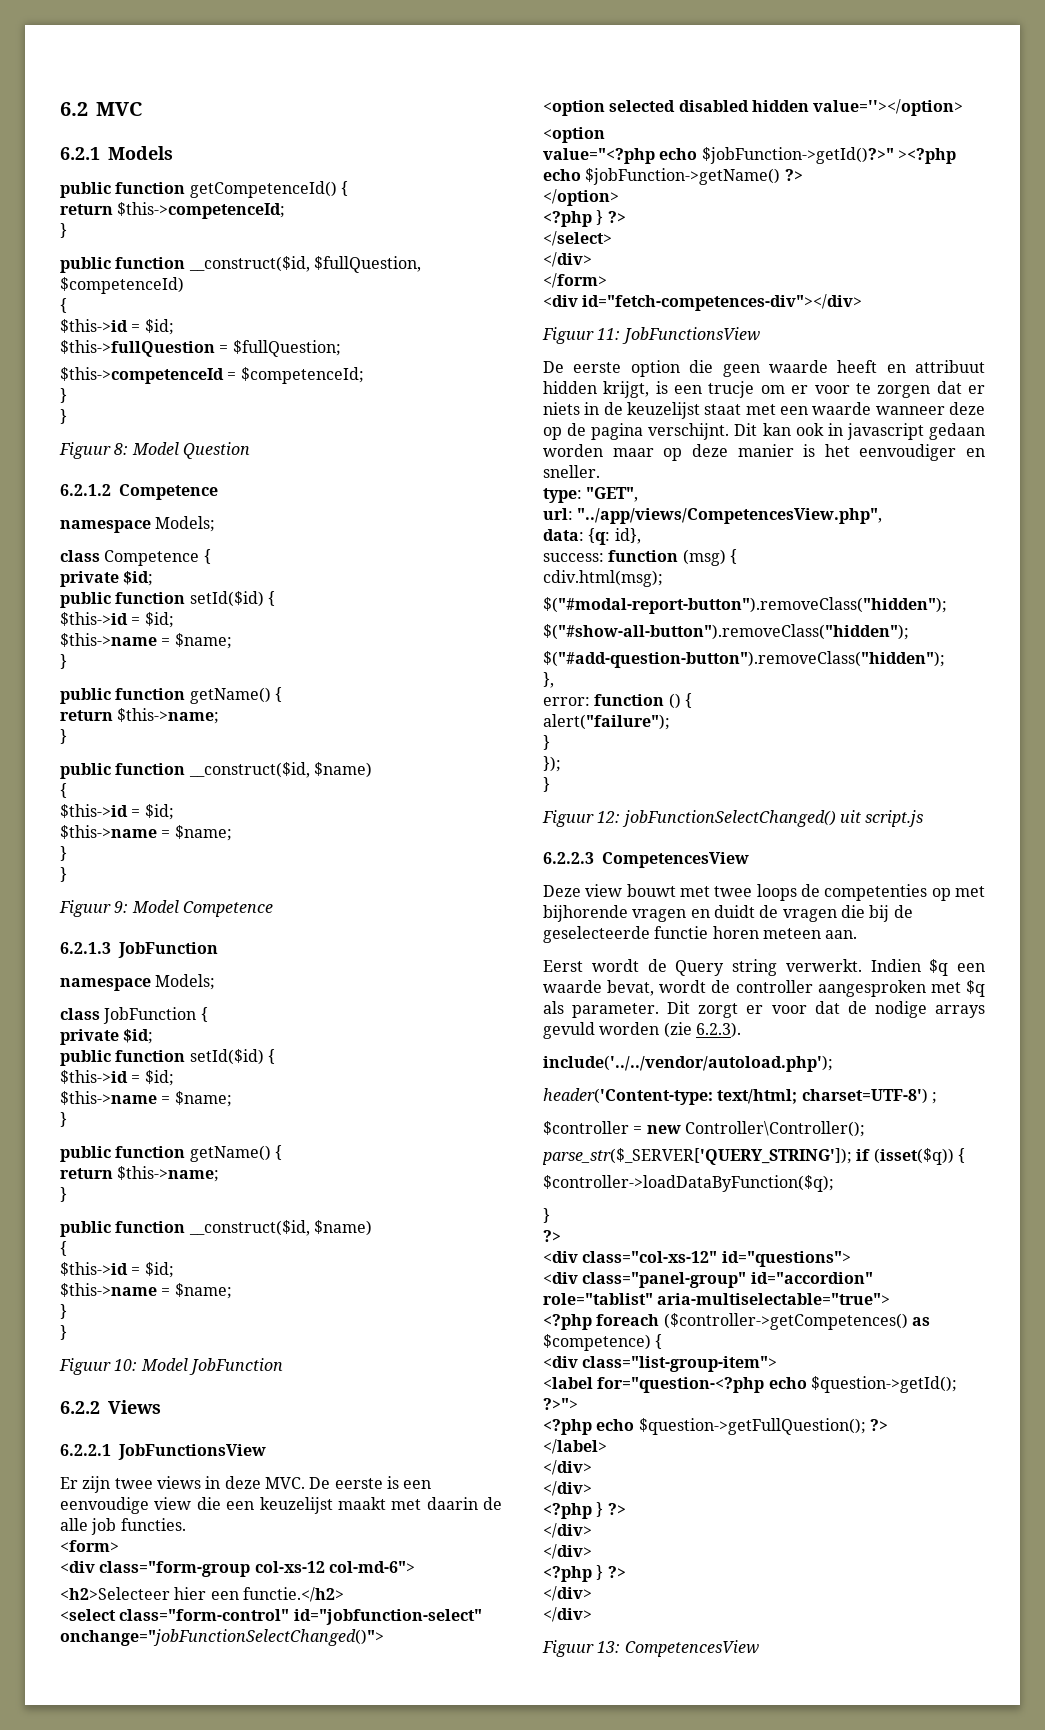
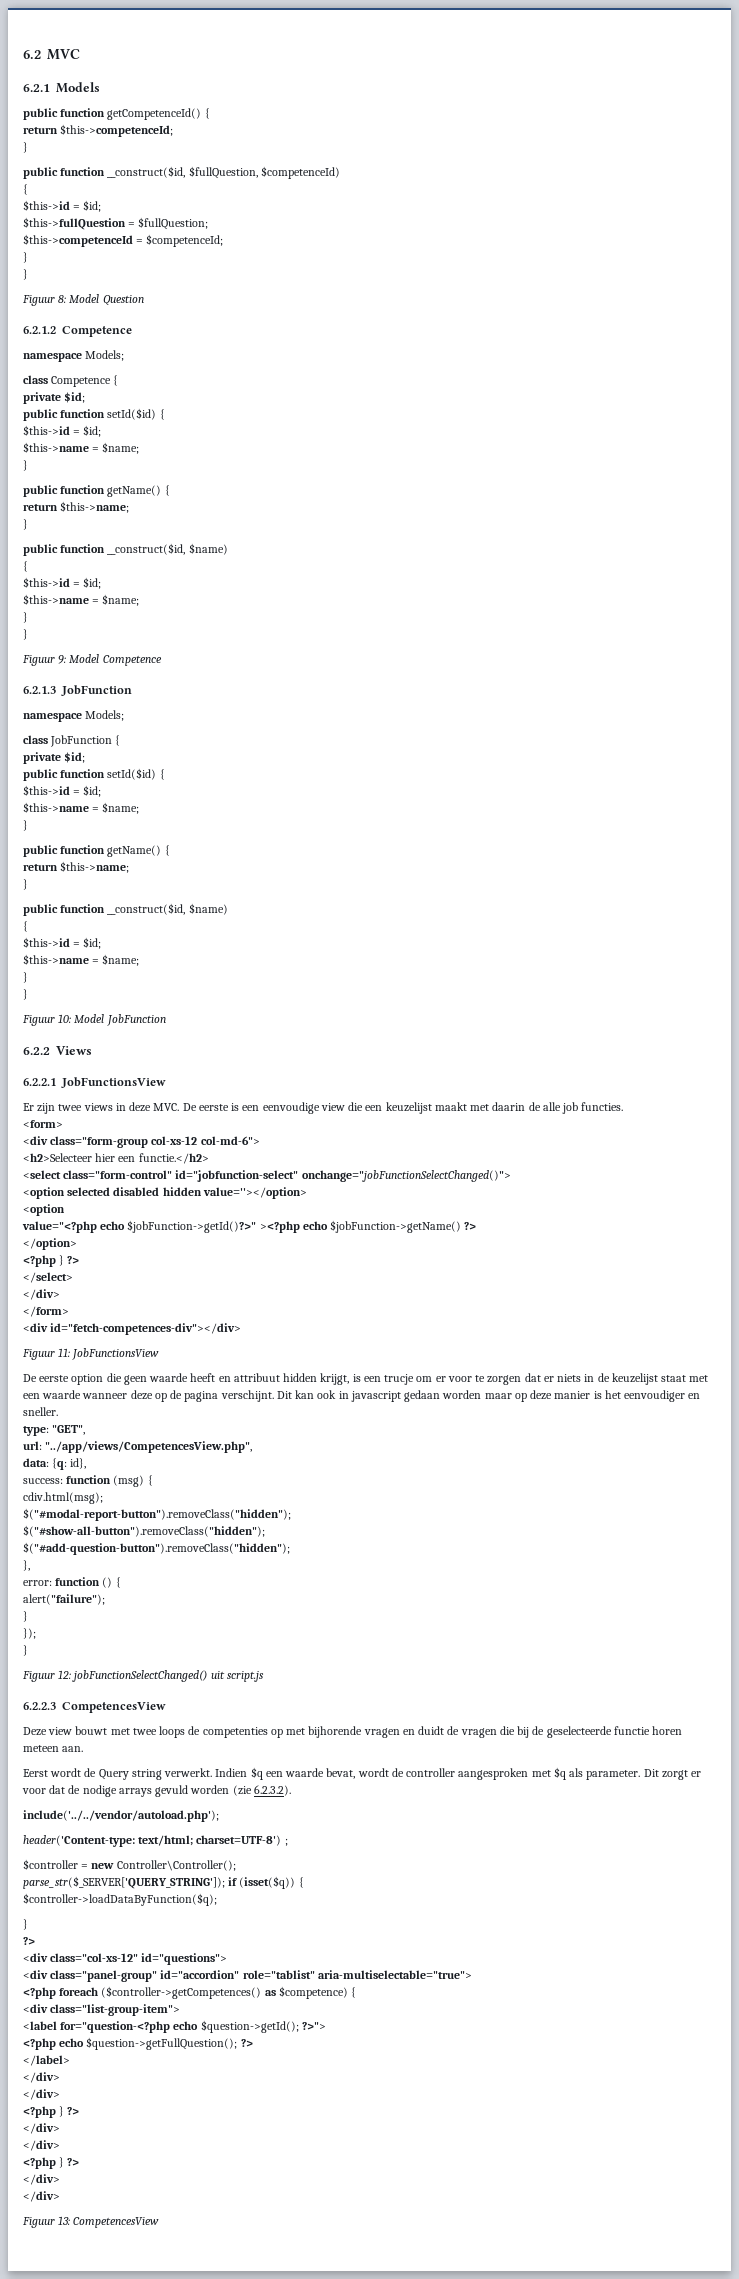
- Dit zorgt er voor dat de nodige arrays gevuld worden (zie 6.2.3).
+ Dit zorgt er voor dat de nodige arrays gevuld worden (zie 6.2.3.2).

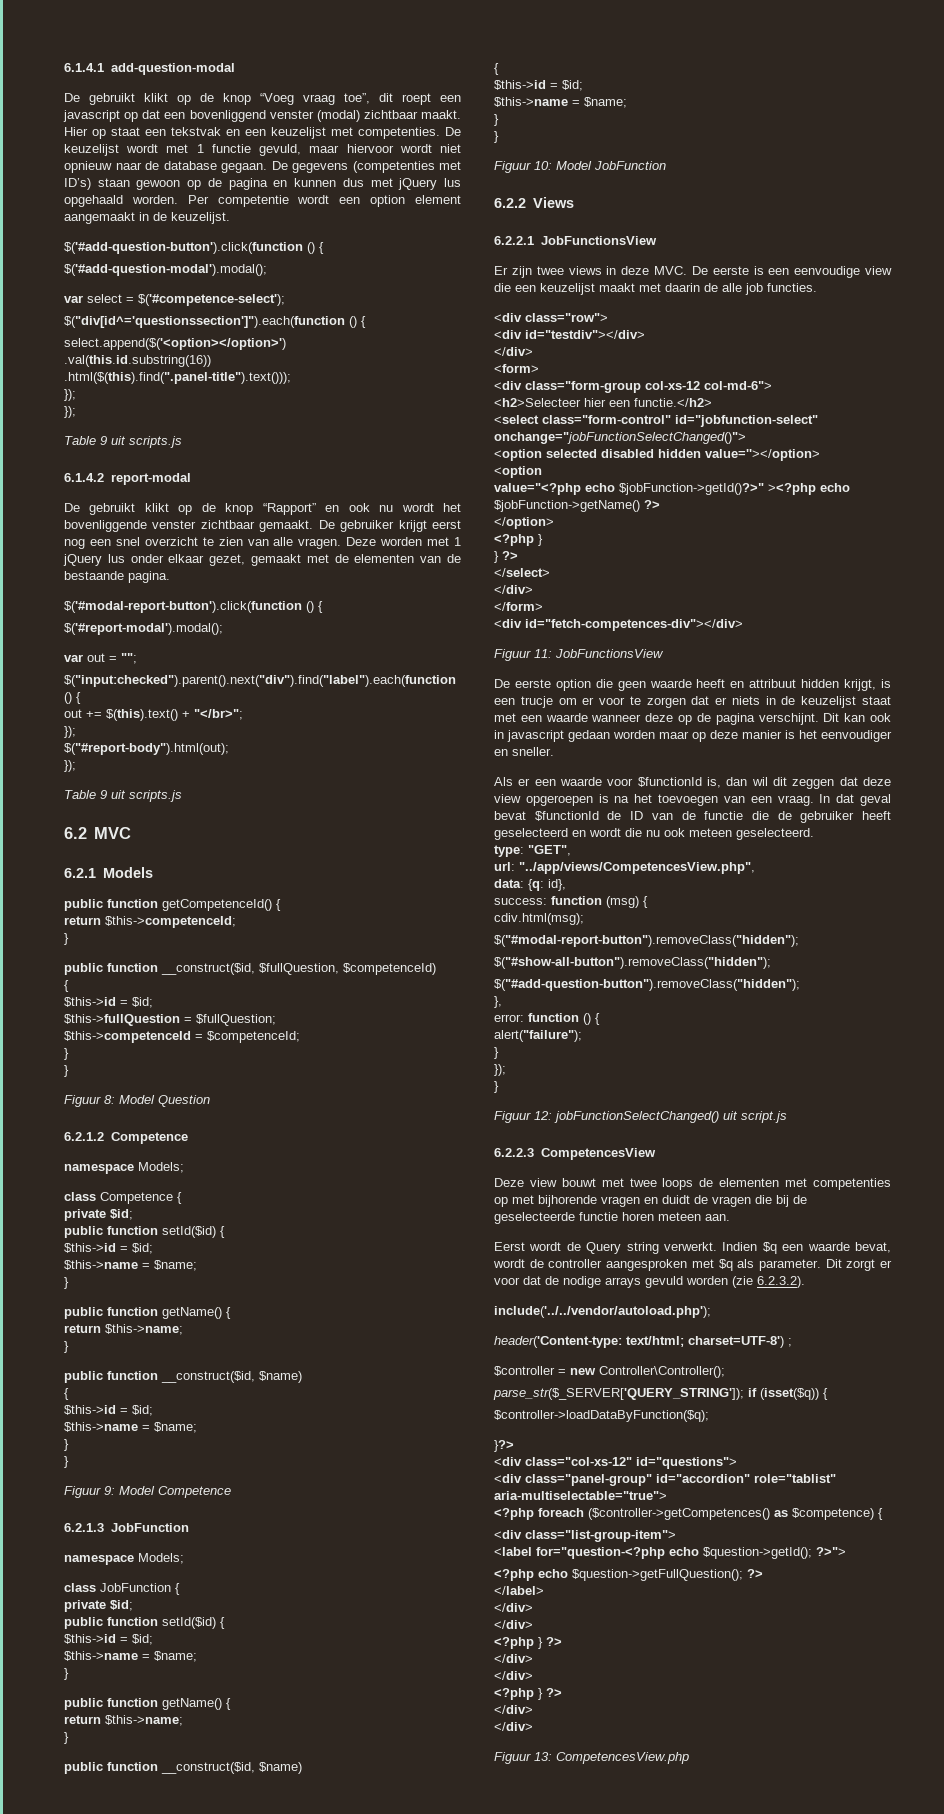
+ 6.1.4.1 add-question-modal
+ De gebruikt klikt op de knop “Voeg vraag toe”, dit roept een javascript op dat een bovenliggend venster (modal) zichtbaar maakt. Hier op staat een tekstvak en een keuzelijst met competenties. De keuzelijst wordt met 1 functie gevuld, maar hiervoor wordt niet opnieuw naar de database gegaan. De gegevens (competenties met ID’s) staan gewoon op de pagina en kunnen dus met jQuery lus opgehaald worden. Per competentie wordt een option element aangemaakt in de keuzelijst.
+ $('#add-question-button').click(function () {
+ $('#add-question-modal').modal();
+ var select = $('#competence-select');
+ $("div[id^='questionssection']").each(function () {
+ select.append($('<option></option>')
+ .val(this.id.substring(16))
+ .html($(this).find(".panel-title").text()));
+ });
+ });
+ Table 9 uit scripts.js
+ 6.1.4.2 report-modal
+ De gebruikt klikt op de knop “Rapport” en ook nu wordt het bovenliggende venster zichtbaar gemaakt. De gebruiker krijgt eerst nog een snel overzicht te zien van alle vragen. Deze worden met 1 jQuery lus onder elkaar gezet, gemaakt met de elementen van de bestaande pagina.
+ $('#modal-report-button').click(function () {
+ $('#report-modal').modal();
+ var out = "";
+ $("input:checked").parent().next("div").find("label").each(function () {
+ out += $(this).text() + "</br>";
+ });
+ $("#report-body").html(out);
+ });
+ Table 9 uit scripts.js
+ <div class="row">
+ <div id="testdiv"></div>
+ </div>
  </option>
- <?php } ?>
+ <?php }
+ } ?>
+ Als er een waarde voor $functionId is, dan wil dit zeggen dat deze view opgeroepen is na het toevoegen van een vraag. In dat geval bevat $functionId de ID van de functie die de gebruiker heeft geselecteerd en wordt die nu ook meteen geselecteerd.
- Deze view bouwt met twee loops de competenties op met bijhorende vragen en duidt de vragen die bij de geselecteerde functie horen meteen aan.
+ Deze view bouwt met twee loops de elementen met competenties op met bijhorende vragen en duidt de vragen die bij de geselecteerde functie horen meteen aan.
  $controller->loadDataByFunction($q);
- }
- ?>
+ }?>
- Figuur 13: CompetencesView
+ Figuur 13: CompetencesView.php

